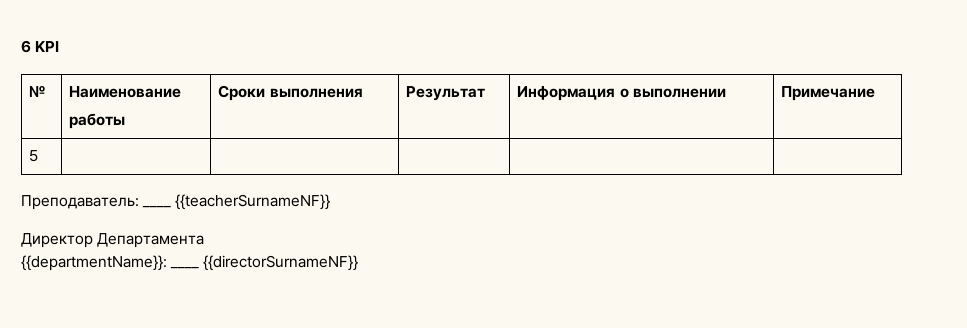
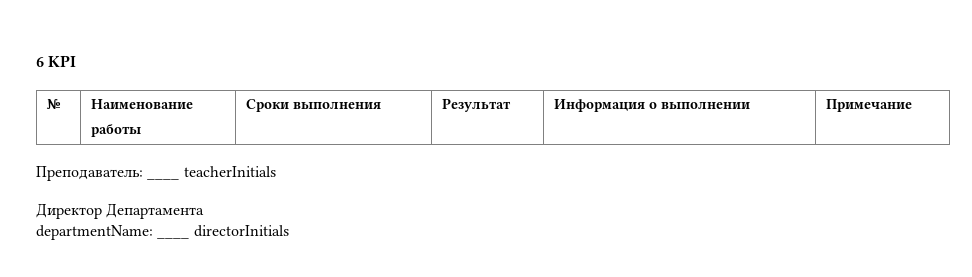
- 5 | | | | |
- Преподаватель: ____ {{teacherSurnameNF}}
+ Преподаватель: ____ teacherInitials
- {{departmentName}}: ____ {{directorSurnameNF}}
+ departmentName: ____ directorInitials

